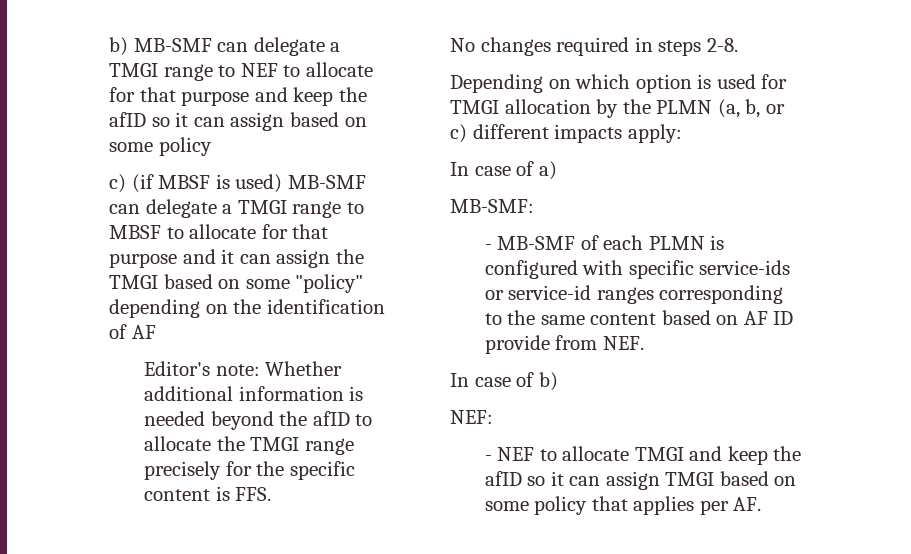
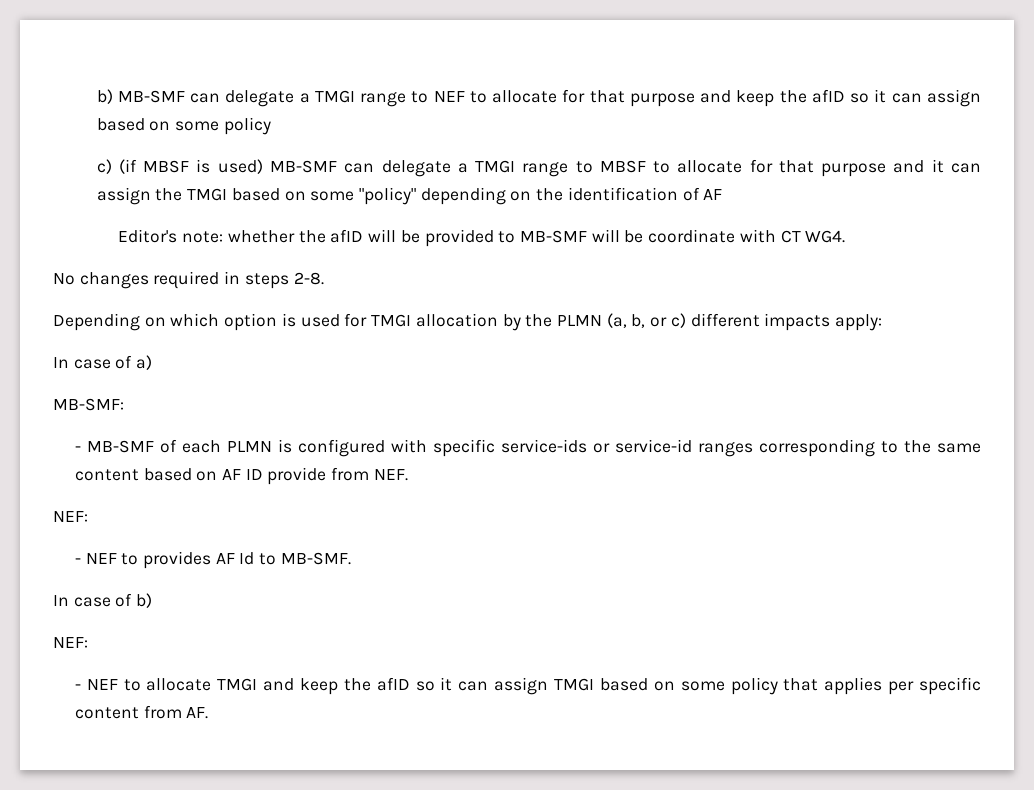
- Editor's note: Whether additional information is needed beyond the afID to allocate the TMGI range precisely for the specific content is FFS.
+ Editor's note: whether the afID will be provided to MB-SMF will be coordinate with CT WG4.
  - MB-SMF of each PLMN is configured with specific service-ids or service-id ranges corresponding to the same content based on AF ID provide from NEF.
+ NEF:
+ - NEF to provides AF Id to MB-SMF.
- - NEF to allocate TMGI and keep the afID so it can assign TMGI based on some policy that applies per AF.
+ - NEF to allocate TMGI and keep the afID so it can assign TMGI based on some policy that applies per specific content from AF.

